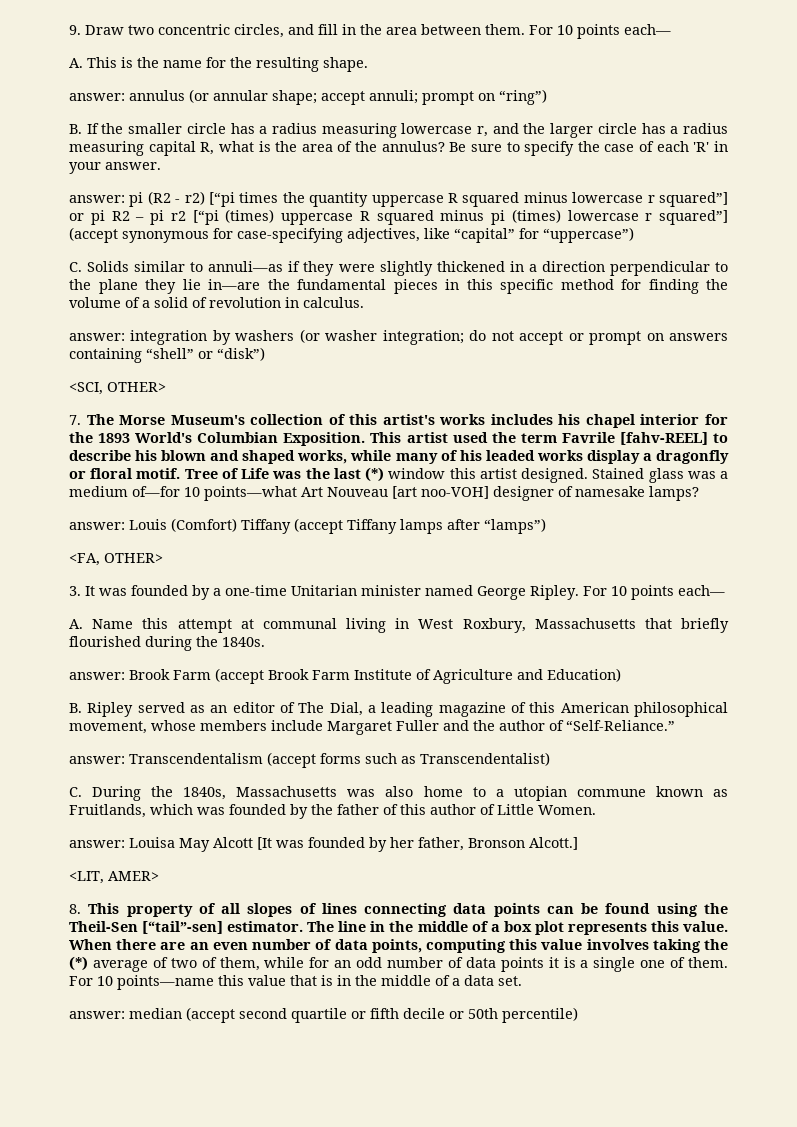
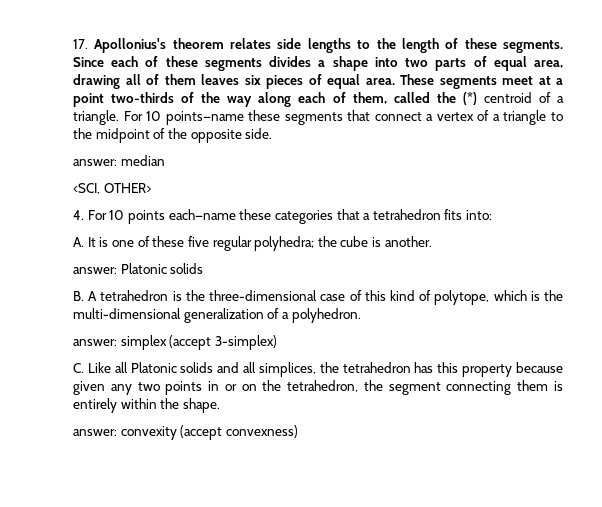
- 9. Draw two concentric circles, and fill in the area between them. For 10 points each—
- A. This is the name for the resulting shape.
- answer: annulus (or annular shape; accept annuli; prompt on “ring”)
- B. If the smaller circle has a radius measuring lowercase r, and the larger circle has a radius measuring capital R, what is the area of the annulus? Be sure to specify the case of each 'R' in your answer.
- answer: pi (R2 - r2) [“pi times the quantity uppercase R squared minus lowercase r squared”] or pi R2 – pi r2 [“pi (times) uppercase R squared minus pi (times) lowercase r squared”] (accept synonymous for case-specifying adjectives, like “capital” for “uppercase”)
- C. Solids similar to annuli—as if they were slightly thickened in a direction perpendicular to the plane they lie in—are the fundamental pieces in this specific method for finding the volume of a solid of revolution in calculus.
- answer: integration by washers (or washer integration; do not accept or prompt on answers containing “shell” or “disk”)
+ 17. Apollonius's theorem relates side lengths to the length of these segments. Since each of these segments divides a shape into two parts of equal area, drawing all of them leaves six pieces of equal area. These segments meet at a point two-thirds of the way along each of them, called the (*) centroid of a triangle. For 10 points—name these segments that connect a vertex of a triangle to the midpoint of the opposite side.
+ answer: median
  <SCI, OTHER>
- 7. The Morse Museum's collection of this artist's works includes his chapel interior for the 1893 World's Columbian Exposition. This artist used the term Favrile [fahv-REEL] to describe his blown and shaped works, while many of his leaded works display a dragonfly or floral motif. Tree of Life was the last (*) window this artist designed. Stained glass was a medium of—for 10 points—what Art Nouveau [art noo-VOH] designer of namesake lamps?
- answer: Louis (Comfort) Tiffany (accept Tiffany lamps after “lamps”)
- <FA, OTHER>
- 3. It was founded by a one-time Unitarian minister named George Ripley. For 10 points each—
- A. Name this attempt at communal living in West Roxbury, Massachusetts that briefly flourished during the 1840s.
- answer: Brook Farm (accept Brook Farm Institute of Agriculture and Education)
- B. Ripley served as an editor of The Dial, a leading magazine of this American philosophical movement, whose members include Margaret Fuller and the author of “Self-Reliance.”
- answer: Transcendentalism (accept forms such as Transcendentalist)
- C. During the 1840s, Massachusetts was also home to a utopian commune known as Fruitlands, which was founded by the father of this author of Little Women.
- answer: Louisa May Alcott [It was founded by her father, Bronson Alcott.]
- <LIT, AMER>
- 8. This property of all slopes of lines connecting data points can be found using the Theil-Sen [“tail”-sen] estimator. The line in the middle of a box plot represents this value. When there are an even number of data points, computing this value involves taking the (*) average of two of them, while for an odd number of data points it is a single one of them. For 10 points—name this value that is in the middle of a data set.
- answer: median (accept second quartile or fifth decile or 50th percentile)
+ 4. For 10 points each—name these categories that a tetrahedron fits into:
+ A. It is one of these five regular polyhedra; the cube is another.
+ answer: Platonic solids
+ B. A tetrahedron is the three-dimensional case of this kind of polytope, which is the multi-dimensional generalization of a polyhedron.
+ answer: simplex (accept 3-simplex)
+ C. Like all Platonic solids and all simplices, the tetrahedron has this property because given any two points in or on the tetrahedron, the segment connecting them is entirely within the shape.
+ answer: convexity (accept convexness)

